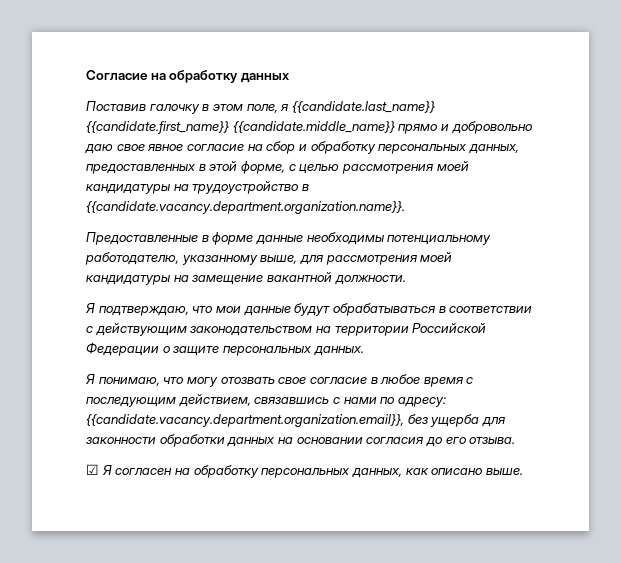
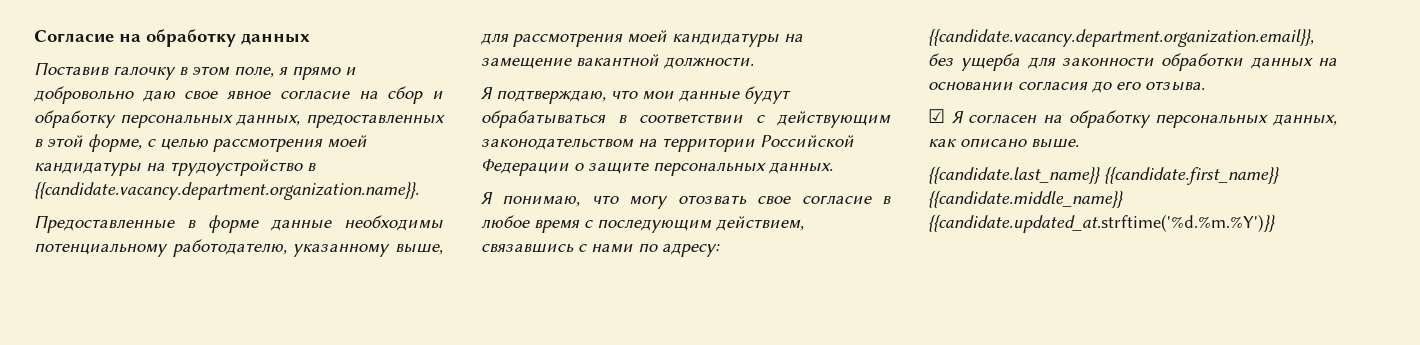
- Поставив галочку в этом поле, я {{candidate.last_name}} {{candidate.first_name}} {{candidate.middle_name}} прямо и добровольно даю свое явное согласие на сбор и обработку персональных данных, предоставленных в этой форме, с целью рассмотрения моей кандидатуры на трудоустройство в {{candidate.vacancy.department.organization.name}}.
+ Поставив галочку в этом поле, я прямо и добровольно даю свое явное согласие на сбор и обработку персональных данных, предоставленных в этой форме, с целью рассмотрения моей кандидатуры на трудоустройство в {{candidate.vacancy.department.organization.name}}.
+ {{candidate.last_name}} {{candidate.first_name}} {{candidate.middle_name}} {{candidate.updated_at.strftime('%d.%m.%Y')}}

